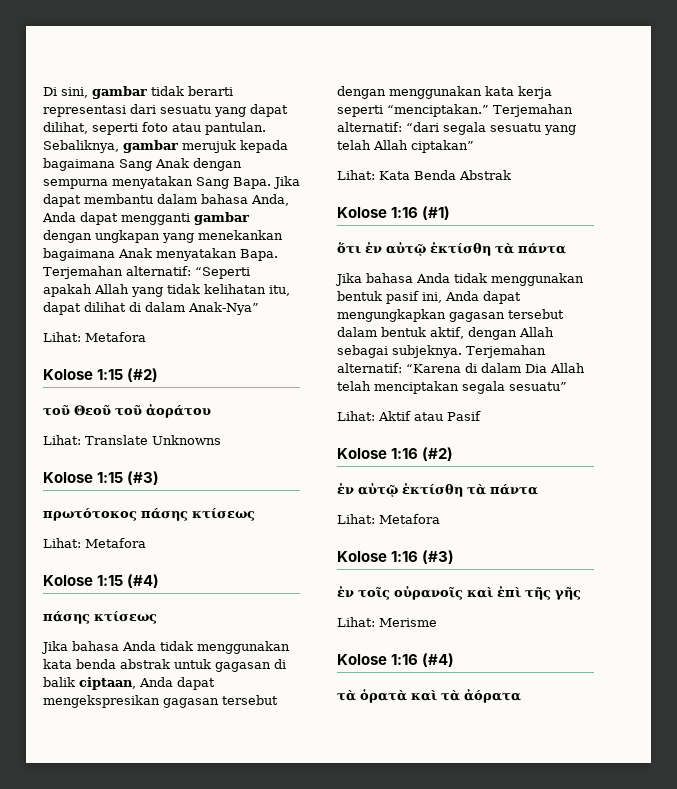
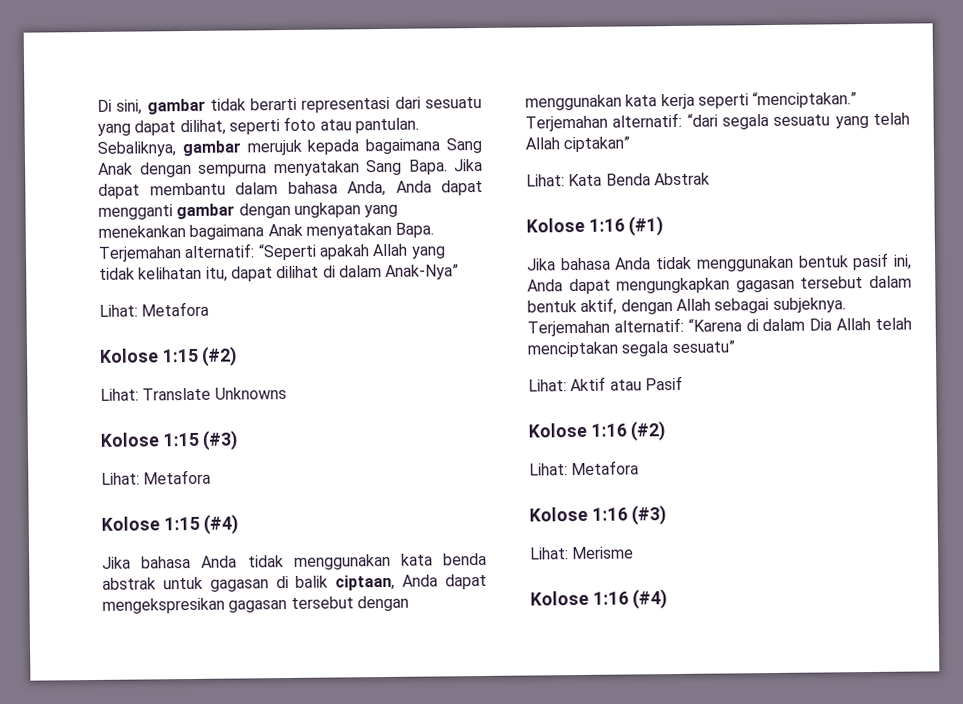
- τοῦ Θεοῦ τοῦ ἀοράτου
- πρωτότοκος πάσης κτίσεως
  Kolose 1:15 (#4)
- πάσης κτίσεως
- ὅτι ἐν αὐτῷ ἐκτίσθη τὰ πάντα
  Kolose 1:16 (#2)
- ἐν αὐτῷ ἐκτίσθη τὰ πάντα
- ἐν τοῖς οὐρανοῖς καὶ ἐπὶ τῆς γῆς
- τὰ ὁρατὰ καὶ τὰ ἀόρατα

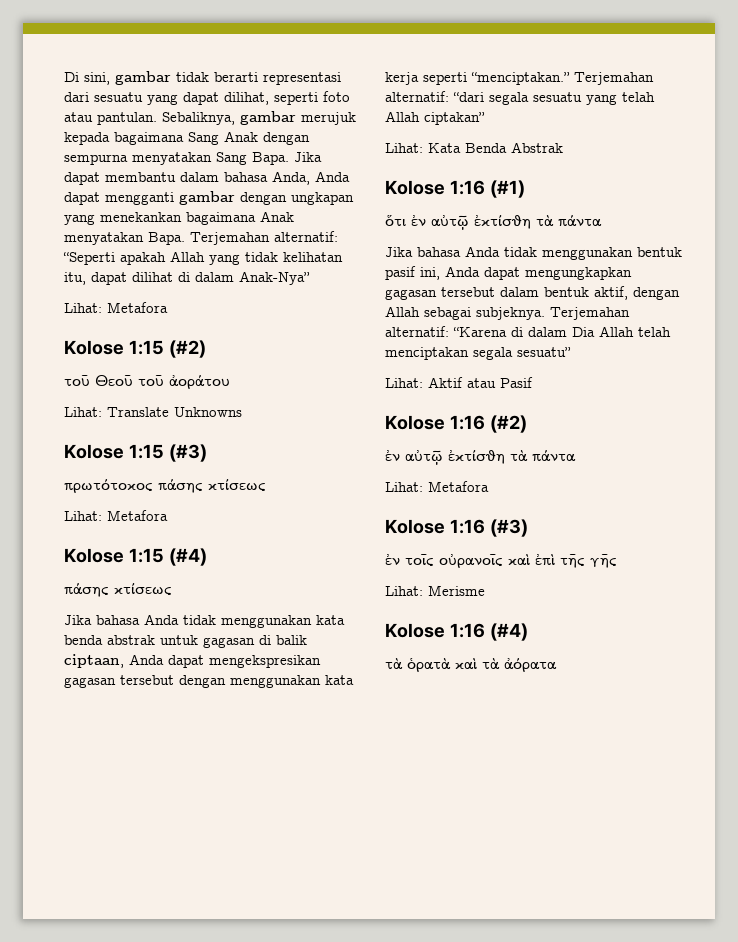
+ τοῦ Θεοῦ τοῦ ἀοράτου
+ πρωτότοκος πάσης κτίσεως
  Kolose 1:15 (#4)
+ πάσης κτίσεως
+ ὅτι ἐν αὐτῷ ἐκτίσθη τὰ πάντα
  Kolose 1:16 (#2)
+ ἐν αὐτῷ ἐκτίσθη τὰ πάντα
+ ἐν τοῖς οὐρανοῖς καὶ ἐπὶ τῆς γῆς
+ τὰ ὁρατὰ καὶ τὰ ἀόρατα

